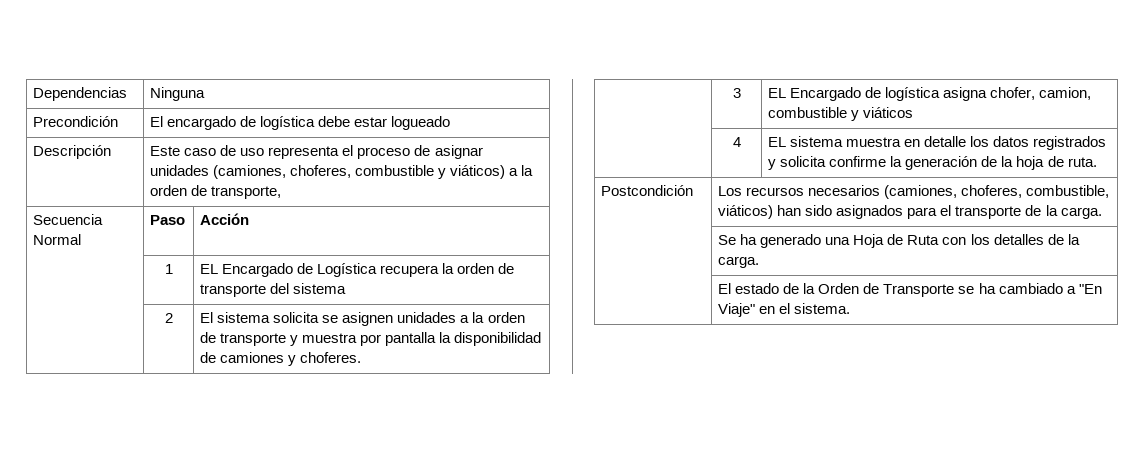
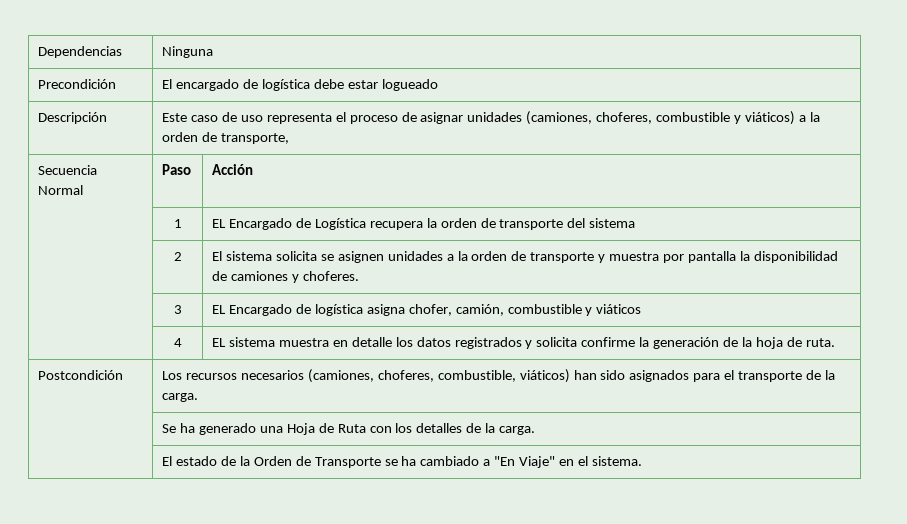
- | 3 | EL Encargado de logística asigna chofer, camion, combustible y viáticos
+ | 3 | EL Encargado de logística asigna chofer, camión, combustible y viáticos

